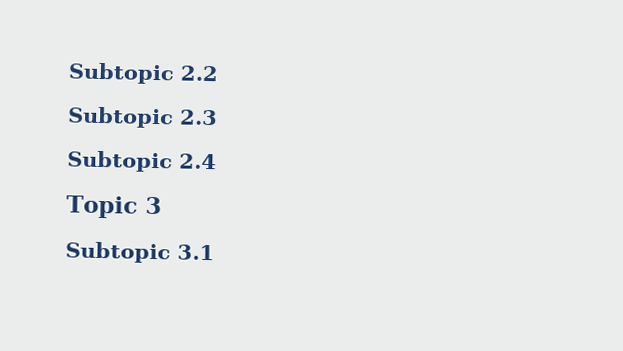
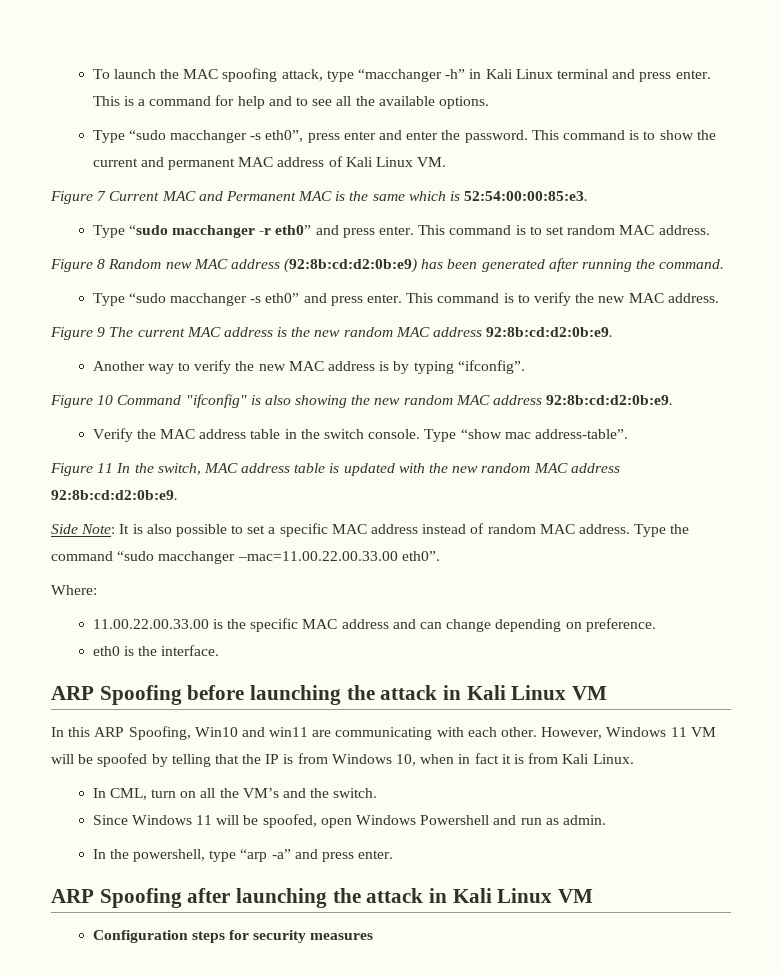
- Subtopic 2.2
- Subtopic 2.3
- Subtopic 2.4
- Topic 3
- Subtopic 3.1
+ To launch the MAC spoofing attack, type “macchanger -h” in Kali Linux terminal and press enter. This is a command for help and to see all the available options.
+ Type “sudo macchanger -s eth0”, press enter and enter the password. This command is to show the current and permanent MAC address of Kali Linux VM.
+ Figure 7 Current MAC and Permanent MAC is the same which is 52:54:00:00:85:e3.
+ Type “sudo macchanger -r eth0” and press enter. This command is to set random MAC address.
+ Figure 8 Random new MAC address (92:8b:cd:d2:0b:e9) has been generated after running the command.
+ Type “sudo macchanger -s eth0” and press enter. This command is to verify the new MAC address.
+ Figure 9 The current MAC address is the new random MAC address 92:8b:cd:d2:0b:e9.
+ Another way to verify the new MAC address is by typing “ifconfig”.
+ Figure 10 Command "ifconfig" is also showing the new random MAC address 92:8b:cd:d2:0b:e9.
+ Verify the MAC address table in the switch console. Type “show mac address-table”.
+ Figure 11 In the switch, MAC address table is updated with the new random MAC address 92:8b:cd:d2:0b:e9.
+ Side Note: It is also possible to set a specific MAC address instead of random MAC address. Type the command “sudo macchanger –mac=11.00.22.00.33.00 eth0”.
+ Where:
+ 11.00.22.00.33.00 is the specific MAC address and can change depending on preference.
+ eth0 is the interface.
+ ARP Spoofing before launching the attack in Kali Linux VM
+ In this ARP Spoofing, Win10 and win11 are communicating with each other. However, Windows 11 VM will be spoofed by telling that the IP is from Windows 10, when in fact it is from Kali Linux.
+ In CML, turn on all the VM’s and the switch.
+ Since Windows 11 will be spoofed, open Windows Powershell and run as admin.
+ In the powershell, type “arp -a” and press enter.
+ ARP Spoofing after launching the attack in Kali Linux VM
+ Configuration steps for security measures

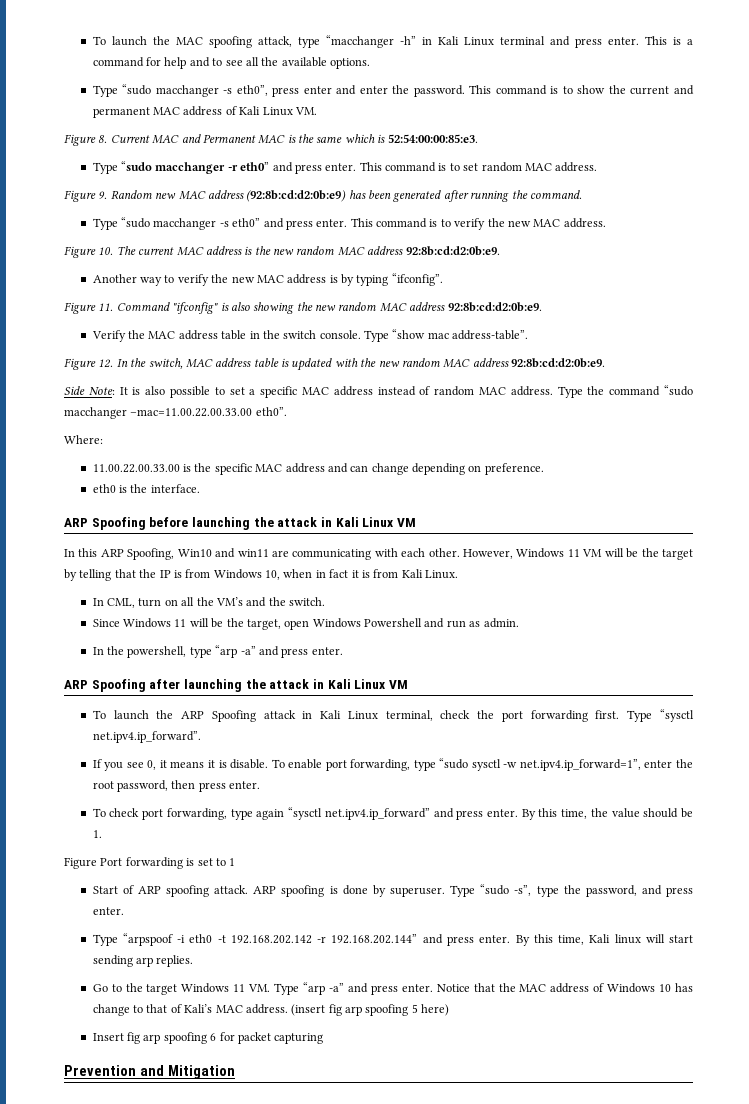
- Figure 7 Current MAC and Permanent MAC is the same which is 52:54:00:00:85:e3.
+ Figure 8. Current MAC and Permanent MAC is the same which is 52:54:00:00:85:e3.
- Figure 8 Random new MAC address (92:8b:cd:d2:0b:e9) has been generated after running the command.
+ Figure 9. Random new MAC address (92:8b:cd:d2:0b:e9) has been generated after running the command.
- Figure 9 The current MAC address is the new random MAC address 92:8b:cd:d2:0b:e9.
+ Figure 10. The current MAC address is the new random MAC address 92:8b:cd:d2:0b:e9.
- Figure 10 Command "ifconfig" is also showing the new random MAC address 92:8b:cd:d2:0b:e9.
+ Figure 11. Command "ifconfig" is also showing the new random MAC address 92:8b:cd:d2:0b:e9.
- Figure 11 In the switch, MAC address table is updated with the new random MAC address 92:8b:cd:d2:0b:e9.
+ Figure 12. In the switch, MAC address table is updated with the new random MAC address 92:8b:cd:d2:0b:e9.
- However, Windows 11 VM will be spoofed by telling that the IP is from Windows 10, when in fact it is from Kali Linux.
+ However, Windows 11 VM will be the target by telling that the IP is from Windows 10, when in fact it is from Kali Linux.
- Since Windows 11 will be spoofed, open Windows Powershell and run as admin.
+ Since Windows 11 will be the target, open Windows Powershell and run as admin.
- Configuration steps for security measures
+ To launch the ARP Spoofing attack in Kali Linux terminal, check the port forwarding first. Type “sysctl net.ipv4.ip_forward”.
+ If you see 0, it means it is disable. To enable port forwarding, type “sudo sysctl -w net.ipv4.ip_forward=1”, enter the root password, then press enter.
+ To check port forwarding, type again “sysctl net.ipv4.ip_forward” and press enter. By this time, the value should be 1.
+ Figure Port forwarding is set to 1
+ Start of ARP spoofing attack. ARP spoofing is done by superuser. Type “sudo -s”, type the password, and press enter.
+ Type “arpspoof -i eth0 -t 192.168.202.142 -r 192.168.202.144” and press enter. By this time, Kali linux will start sending arp replies.
+ Go to the target Windows 11 VM. Type “arp -a” and press enter. Notice that the MAC address of Windows 10 has change to that of Kali’s MAC address. (insert fig arp spoofing 5 here)
+ Insert fig arp spoofing 6 for packet capturing
+ Prevention and Mitigation

